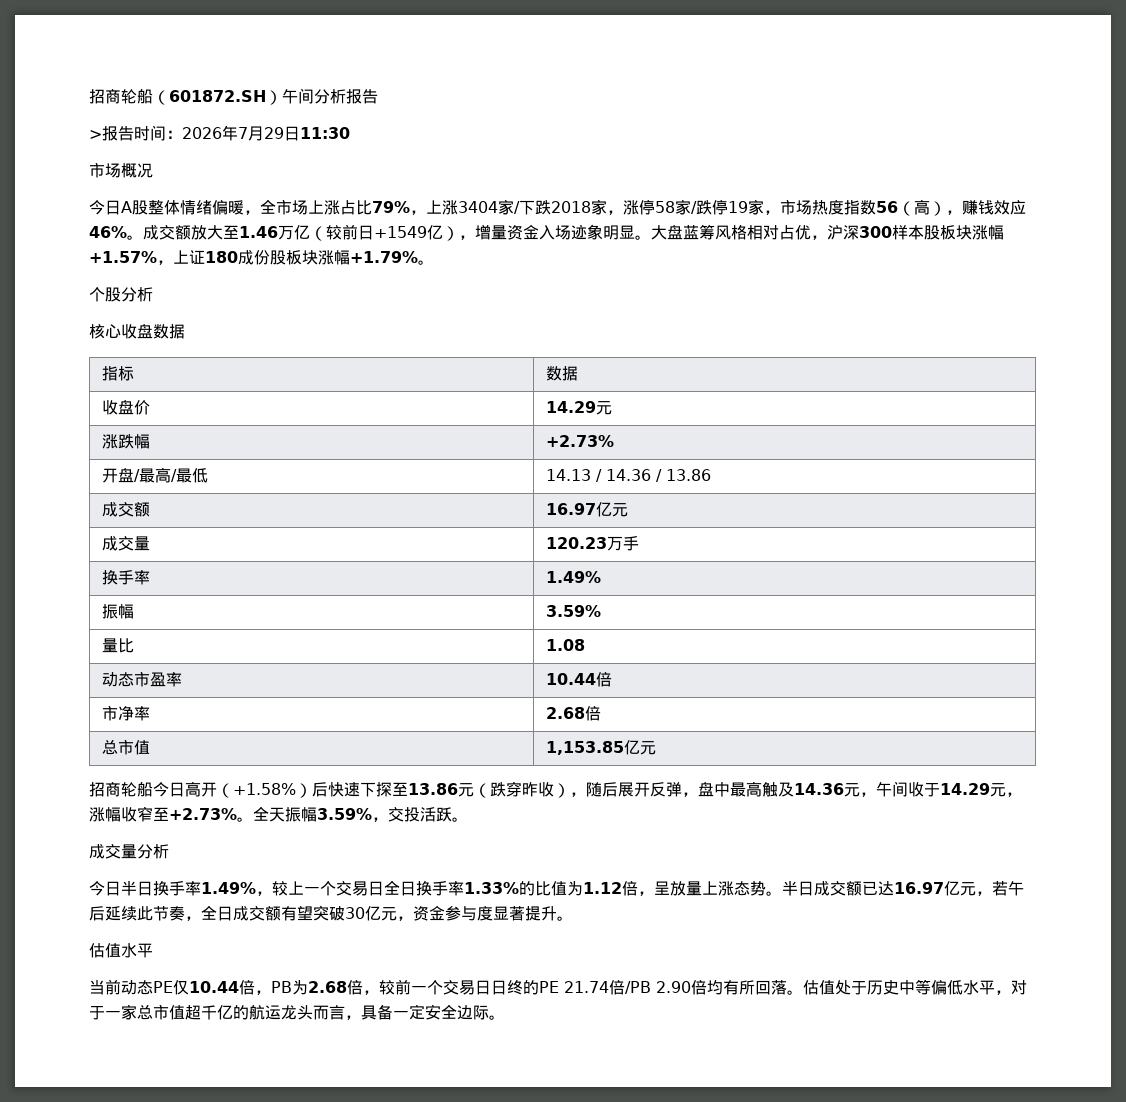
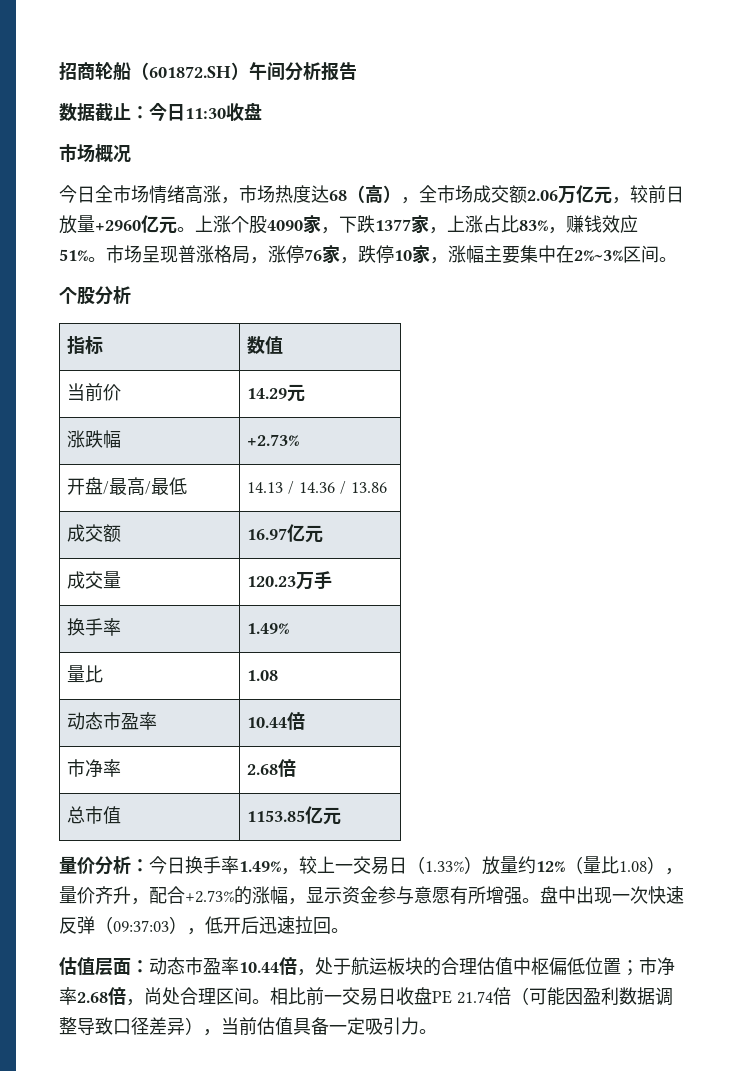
- >报告时间：2026年7月29日11:30
+ 数据截止：今日11:30收盘
- 今日A股整体情绪偏暖，全市场上涨占比79%，上涨3404家/下跌2018家，涨停58家/跌停19家，市场热度指数56（高），赚钱效应46%。成交额放大至1.46万亿（较前日+1549亿），增量资金入场迹象明显。大盘蓝筹风格相对占优，沪深300样本股板块涨幅+1.57%，上证180成份股板块涨幅+1.79%。
+ 今日全市场情绪高涨，市场热度达68（高），全市场成交额2.06万亿元，较前日放量+2960亿元。上涨个股4090家，下跌1377家，上涨占比83%，赚钱效应51%。市场呈现普涨格局，涨停76家，跌停10家，涨幅主要集中在2%~3%区间。
- 核心收盘数据
- 指标 | 数据
- 收盘价 | 14.29元
+ 指标 | 数值
+ 当前价 | 14.29元
- 振幅 | 3.59%
- 总市值 | 1,153.85亿元
- 招商轮船今日高开（+1.58%）后快速下探至13.86元（跌穿昨收），随后展开反弹，盘中最高触及14.36元，午间收于14.29元，涨幅收窄至+2.73%。全天振幅3.59%，交投活跃。
- 成交量分析
- 今日半日换手率1.49%，较上一个交易日全日换手率1.33%的比值为1.12倍，呈放量上涨态势。半日成交额已达16.97亿元，若午后延续此节奏，全日成交额有望突破30亿元，资金参与度显著提升。
- 估值水平
- 当前动态PE仅10.44倍，PB为2.68倍，较前一个交易日日终的PE 21.74倍/PB 2.90倍均有所回落。估值处于历史中等偏低水平，对于一家总市值超千亿的航运龙头而言，具备一定安全边际。
+ 总市值 | 1153.85亿元
+ 量价分析：今日换手率1.49%，较上一交易日（1.33%）放量约12%（量比1.08），量价齐升，配合+2.73%的涨幅，显示资金参与意愿有所增强。盘中出现一次快速反弹（09:37:03），低开后迅速拉回。
+ 估值层面：动态市盈率10.44倍，处于航运板块的合理估值中枢偏低位置；市净率2.68倍，尚处合理区间。相比前一交易日收盘PE 21.74倍（可能因盈利数据调整导致口径差异），当前估值具备一定吸引力。

